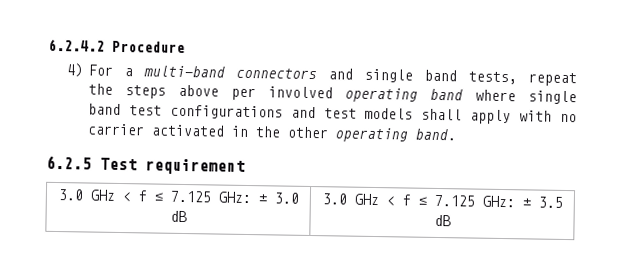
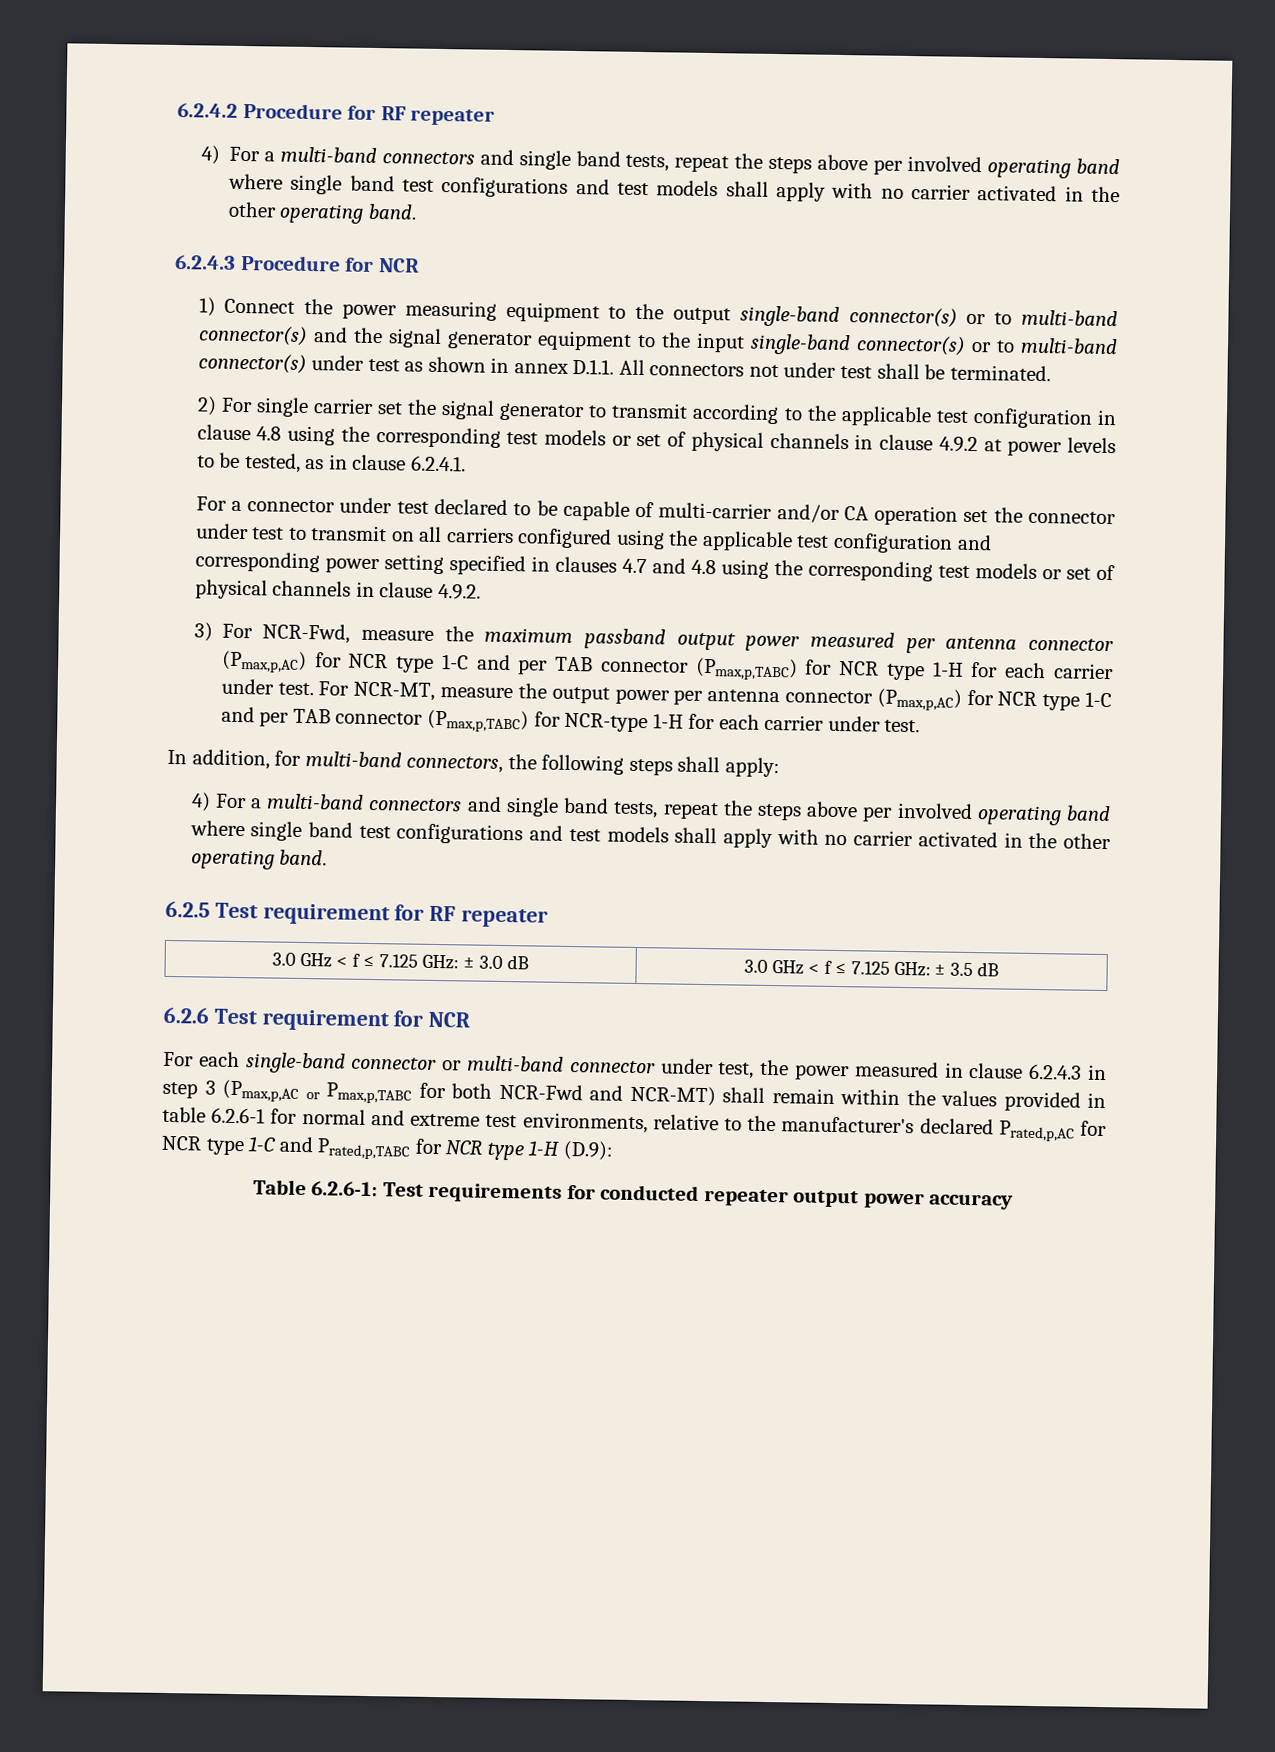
- 6.2.4.2 Procedure
+ 6.2.4.2 Procedure for RF repeater
+ 6.2.4.3 Procedure for NCR
+ 1) Connect the power measuring equipment to the output single-band connector(s) or to multi-band connector(s) and the signal generator equipment to the input single-band connector(s) or to multi-band connector(s) under test as shown in annex D.1.1. All connectors not under test shall be terminated.
+ 2) For single carrier set the signal generator to transmit according to the applicable test configuration in clause 4.8 using the corresponding test models or set of physical channels in clause 4.9.2 at power levels to be tested, as in clause 6.2.4.1.
+ For a connector under test declared to be capable of multi-carrier and/or CA operation set the connector under test to transmit on all carriers configured using the applicable test configuration and corresponding power setting specified in clauses 4.7 and 4.8 using the corresponding test models or set of physical channels in clause 4.9.2.
+ 3) For NCR-Fwd, measure the maximum passband output power measured per antenna connector (Pmax,p,AC) for NCR type 1-C and per TAB connector (Pmax,p,TABC) for NCR type 1-H for each carrier under test. For NCR-MT, measure the output power per antenna connector (Pmax,p,AC) for NCR type 1-C and per TAB connector (Pmax,p,TABC) for NCR-type 1-H for each carrier under test.
+ In addition, for multi-band connectors, the following steps shall apply:
+ 4) For a multi-band connectors and single band tests, repeat the steps above per involved operating band where single band test configurations and test models shall apply with no carrier activated in the other operating band.
- 6.2.5 Test requirement
+ 6.2.5 Test requirement for RF repeater
+ 6.2.6 Test requirement for NCR
+ For each single-band connector or multi-band connector under test, the power measured in clause 6.2.4.3 in step 3 (Pmax,p,AC or Pmax,p,TABC for both NCR-Fwd and NCR-MT) shall remain within the values provided in table 6.2.6-1 for normal and extreme test environments, relative to the manufacturer's declared Prated,p,AC for NCR type 1-C and Prated,p,TABC for NCR type 1-H (D.9):
+ Table 6.2.6-1: Test requirements for conducted repeater output power accuracy

